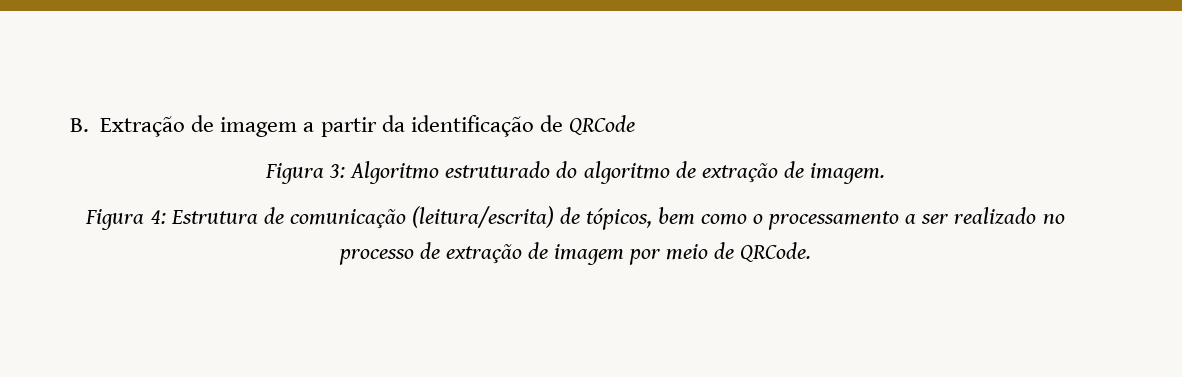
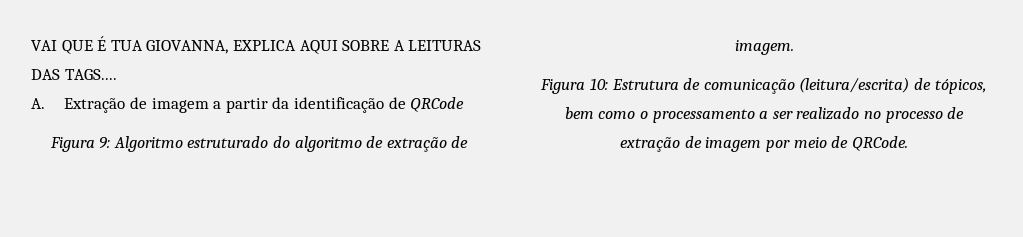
- B. Extração de imagem a partir da identificação de QRCode
+ VAI QUE É TUA GIOVANNA, EXPLICA AQUI SOBRE A LEITURAS DAS TAGS....
+ A. Extração de imagem a partir da identificação de QRCode
- Figura 3: Algoritmo estruturado do algoritmo de extração de imagem.
+ Figura 9: Algoritmo estruturado do algoritmo de extração de imagem.
- Figura 4: Estrutura de comunicação (leitura/escrita) de tópicos, bem como o processamento a ser realizado no processo de extração de imagem por meio de QRCode.
+ Figura 10: Estrutura de comunicação (leitura/escrita) de tópicos, bem como o processamento a ser realizado no processo de extração de imagem por meio de QRCode.

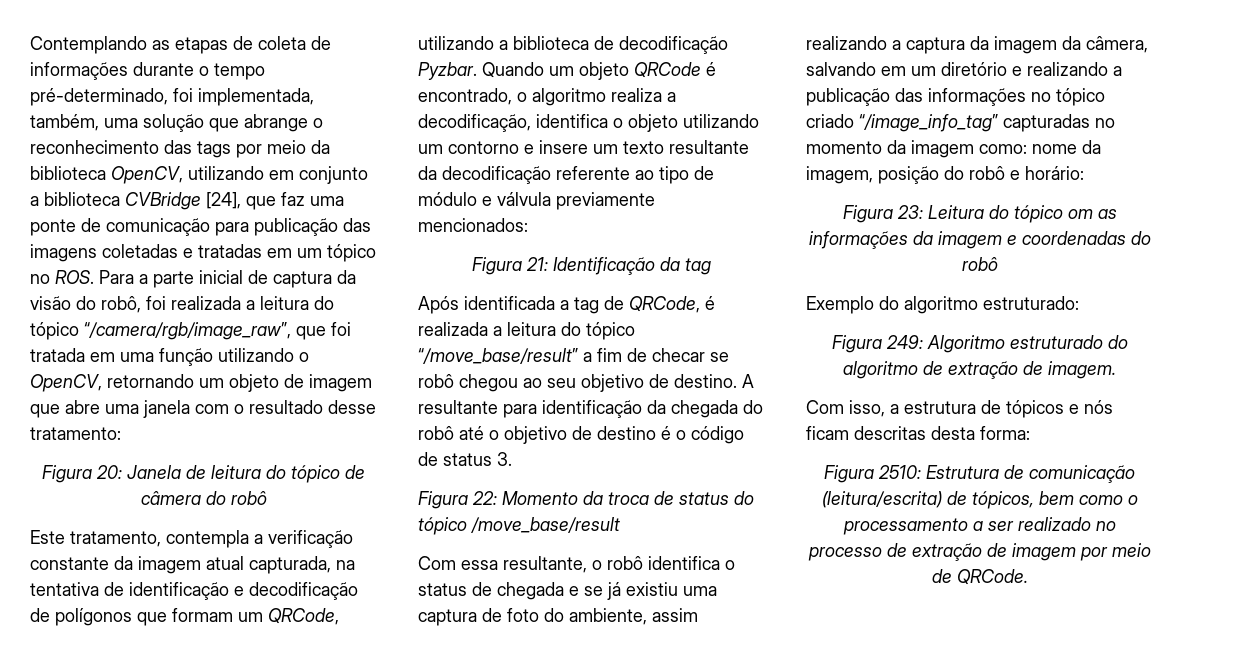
- VAI QUE É TUA GIOVANNA, EXPLICA AQUI SOBRE A LEITURAS DAS TAGS....
- A. Extração de imagem a partir da identificação de QRCode
- Figura 9: Algoritmo estruturado do algoritmo de extração de imagem.
+ Contemplando as etapas de coleta de informações durante o tempo pré-determinado, foi implementada, também, uma solução que abrange o reconhecimento das tags por meio da biblioteca OpenCV, utilizando em conjunto a biblioteca CVBridge [24], que faz uma ponte de comunicação para publicação das imagens coletadas e tratadas em um tópico no ROS. Para a parte inicial de captura da visão do robô, foi realizada a leitura do tópico “/camera/rgb/image_raw”, que foi tratada em uma função utilizando o OpenCV, retornando um objeto de imagem que abre uma janela com o resultado desse tratamento:
+ Figura 20: Janela de leitura do tópico de câmera do robô
+ Este tratamento, contempla a verificação constante da imagem atual capturada, na tentativa de identificação e decodificação de polígonos que formam um QRCode, utilizando a biblioteca de decodificação Pyzbar. Quando um objeto QRCode é encontrado, o algoritmo realiza a decodificação, identifica o objeto utilizando um contorno e insere um texto resultante da decodificação referente ao tipo de módulo e válvula previamente mencionados:
+ Figura 21: Identificação da tag
+ Após identificada a tag de QRCode, é realizada a leitura do tópico “/move_base/result” a fim de checar se robô chegou ao seu objetivo de destino. A resultante para identificação da chegada do robô até o objetivo de destino é o código de status 3.
+ Figura 22: Momento da troca de status do tópico /move_base/result
+ Com essa resultante, o robô identifica o status de chegada e se já existiu uma captura de foto do ambiente, assim realizando a captura da imagem da câmera, salvando em um diretório e realizando a publicação das informações no tópico criado “/image_info_tag” capturadas no momento da imagem como: nome da imagem, posição do robô e horário:
+ Figura 23: Leitura do tópico om as informações da imagem e coordenadas do robô
+ Exemplo do algoritmo estruturado:
+ Figura 249: Algoritmo estruturado do algoritmo de extração de imagem.
- Figura 10: Estrutura de comunicação (leitura/escrita) de tópicos, bem como o processamento a ser realizado no processo de extração de imagem por meio de QRCode.
+ Com isso, a estrutura de tópicos e nós ficam descritas desta forma:
+ Figura 2510: Estrutura de comunicação (leitura/escrita) de tópicos, bem como o processamento a ser realizado no processo de extração de imagem por meio de QRCode.

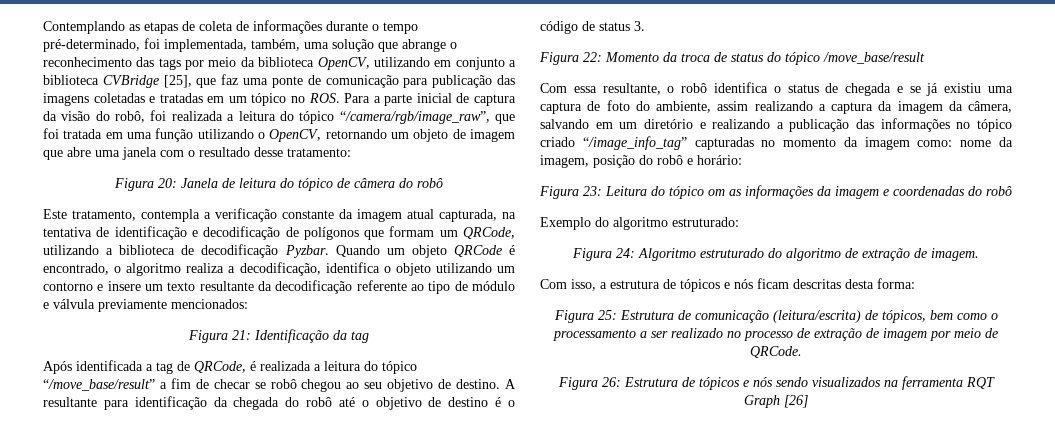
- Contemplando as etapas de coleta de informações durante o tempo pré-determinado, foi implementada, também, uma solução que abrange o reconhecimento das tags por meio da biblioteca OpenCV, utilizando em conjunto a biblioteca CVBridge [24], que faz uma ponte de comunicação para publicação das imagens coletadas e tratadas em um tópico no ROS. Para a parte inicial de captura da visão do robô, foi realizada a leitura do tópico “/camera/rgb/image_raw”, que foi tratada em uma função utilizando o OpenCV, retornando um objeto de imagem que abre uma janela com o resultado desse tratamento:
+ Contemplando as etapas de coleta de informações durante o tempo pré-determinado, foi implementada, também, uma solução que abrange o reconhecimento das tags por meio da biblioteca OpenCV, utilizando em conjunto a biblioteca CVBridge [25], que faz uma ponte de comunicação para publicação das imagens coletadas e tratadas em um tópico no ROS. Para a parte inicial de captura da visão do robô, foi realizada a leitura do tópico “/camera/rgb/image_raw”, que foi tratada em uma função utilizando o OpenCV, retornando um objeto de imagem que abre uma janela com o resultado desse tratamento:
- Figura 249: Algoritmo estruturado do algoritmo de extração de imagem.
+ Figura 24: Algoritmo estruturado do algoritmo de extração de imagem.
- Figura 2510: Estrutura de comunicação (leitura/escrita) de tópicos, bem como o processamento a ser realizado no processo de extração de imagem por meio de QRCode.
+ Figura 25: Estrutura de comunicação (leitura/escrita) de tópicos, bem como o processamento a ser realizado no processo de extração de imagem por meio de QRCode.
+ Figura 26: Estrutura de tópicos e nós sendo visualizados na ferramenta RQT Graph [26]

